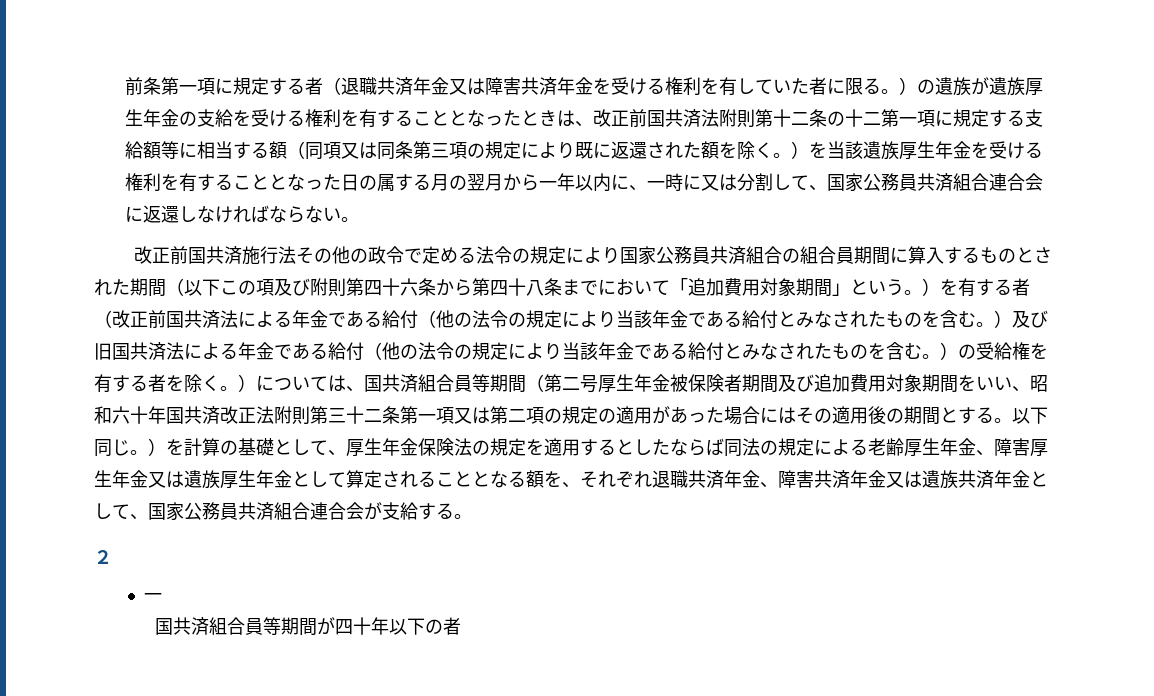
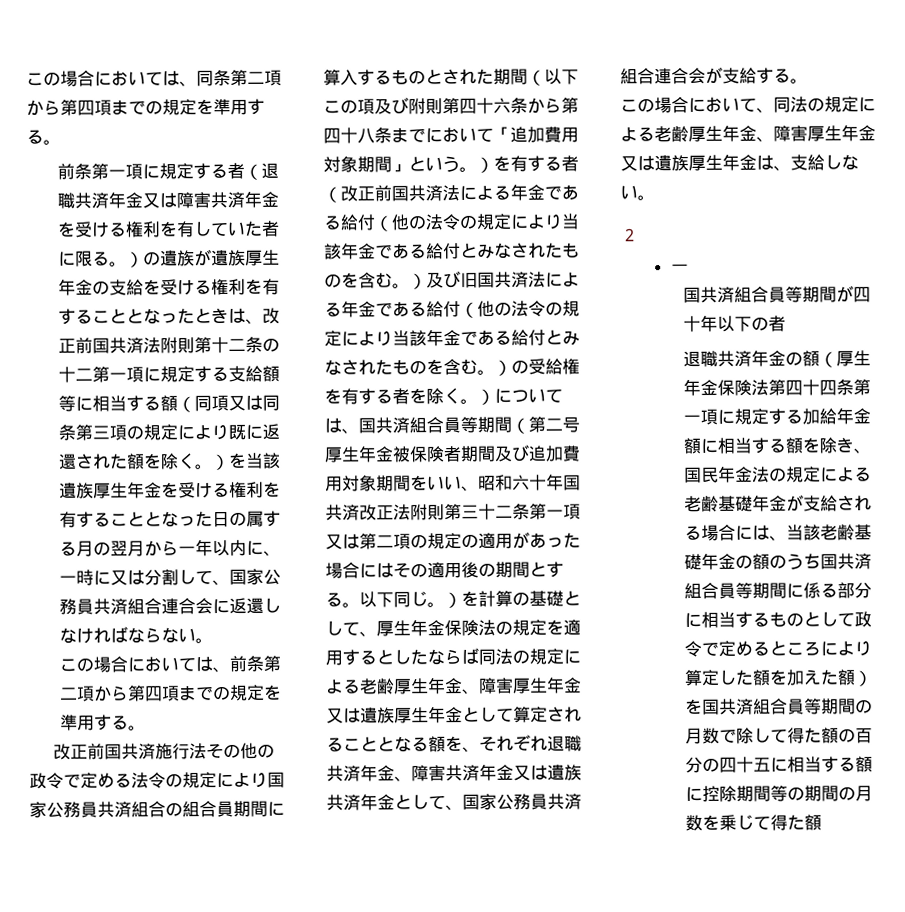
+ この場合においては、同条第二項から第四項までの規定を準用する。
+ この場合においては、前条第二項から第四項までの規定を準用する。
+ この場合において、同法の規定による老齢厚生年金、障害厚生年金又は遺族厚生年金は、支給しない。
+ 退職共済年金の額（厚生年金保険法第四十四条第一項に規定する加給年金額に相当する額を除き、国民年金法の規定による老齢基礎年金が支給される場合には、当該老齢基礎年金の額のうち国共済組合員等期間に係る部分に相当するものとして政令で定めるところにより算定した額を加えた額）を国共済組合員等期間の月数で除して得た額の百分の四十五に相当する額に控除期間等の期間の月数を乗じて得た額

